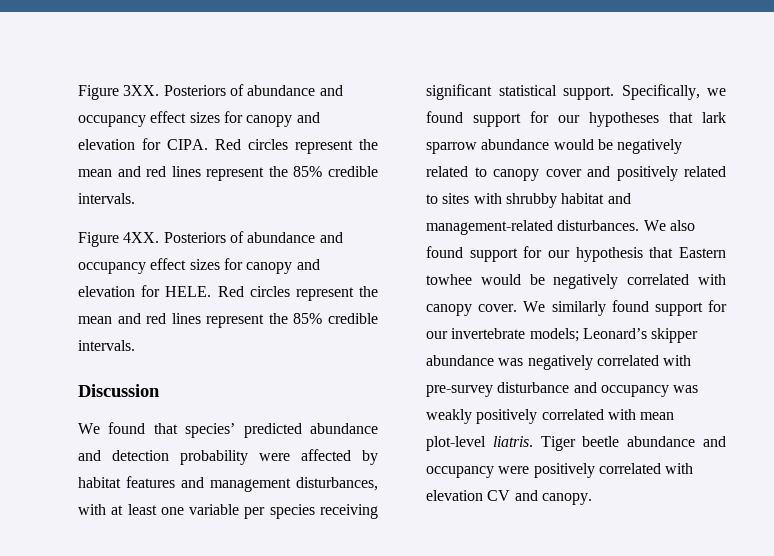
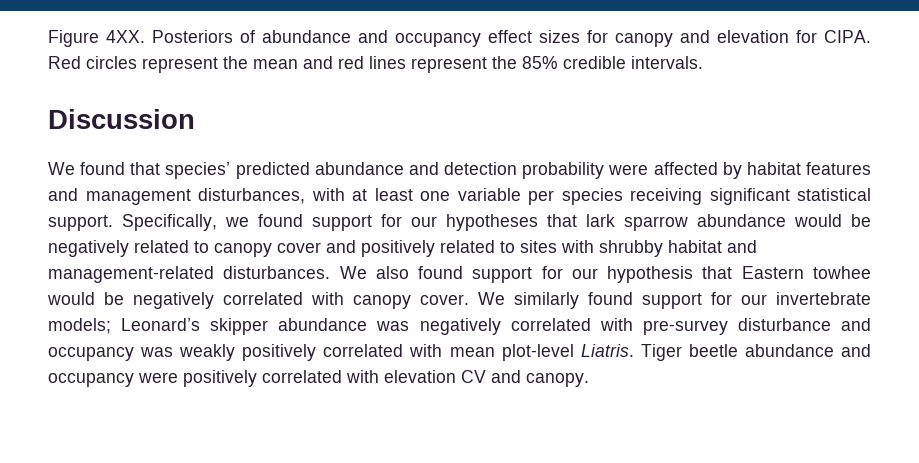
- Figure 3XX. Posteriors of abundance and occupancy effect sizes for canopy and elevation for CIPA. Red circles represent the mean and red lines represent the 85% credible intervals.
- Posteriors of abundance and occupancy effect sizes for canopy and elevation for HELE.
+ Posteriors of abundance and occupancy effect sizes for canopy and elevation for CIPA.
- We similarly found support for our invertebrate models; Leonard’s skipper abundance was negatively correlated with pre-survey disturbance and occupancy was weakly positively correlated with mean plot-level liatris.
+ We similarly found support for our invertebrate models; Leonard’s skipper abundance was negatively correlated with pre-survey disturbance and occupancy was weakly positively correlated with mean plot-level Liatris.

